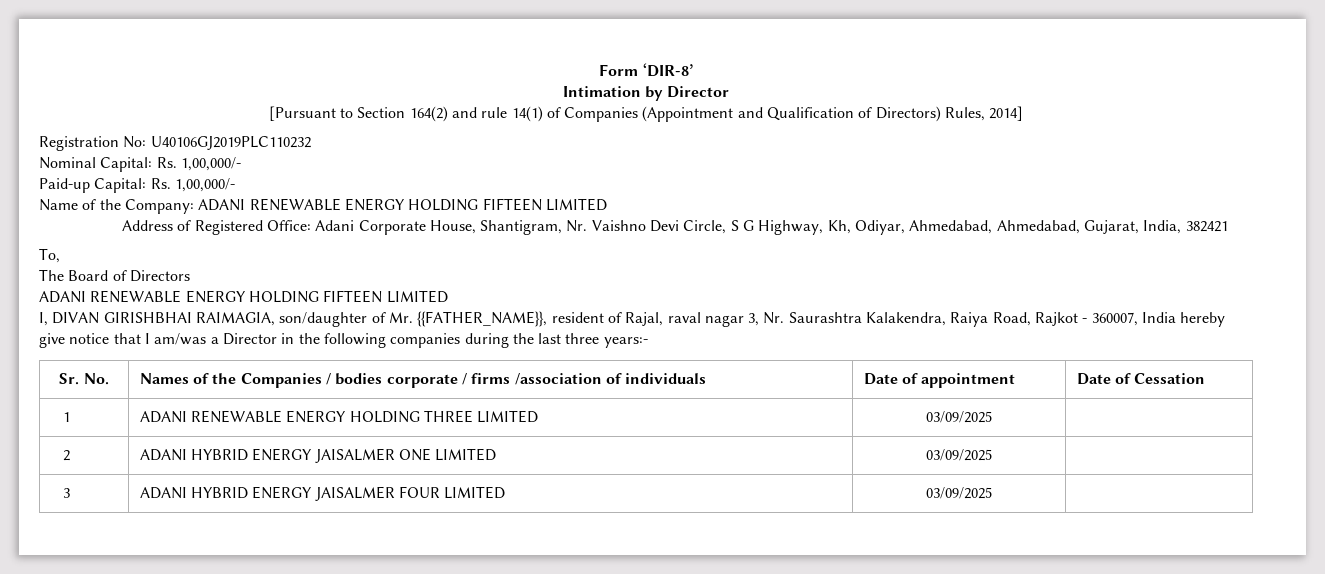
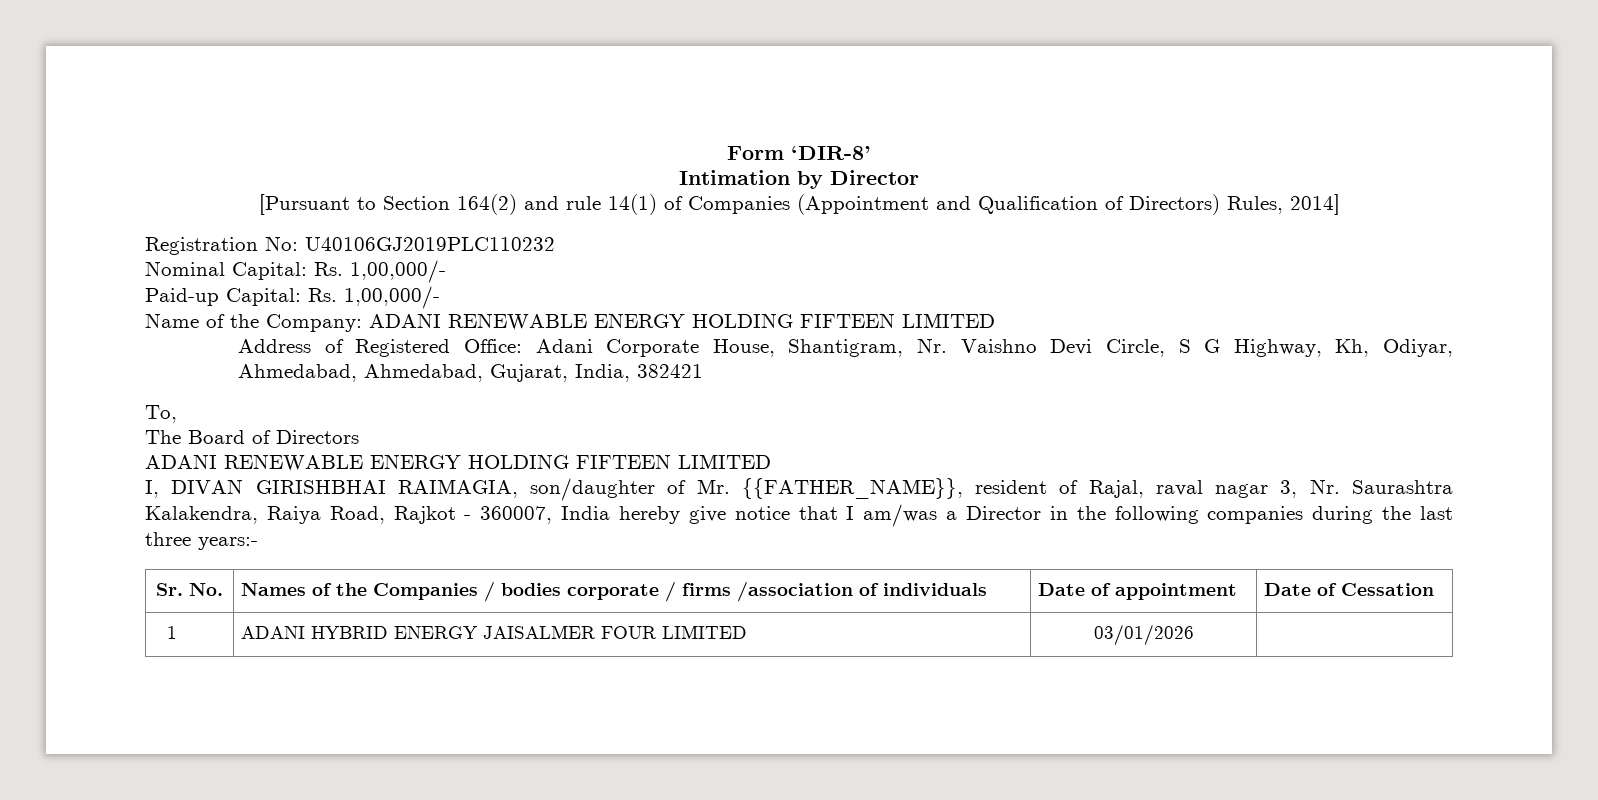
- 1 | ADANI RENEWABLE ENERGY HOLDING THREE LIMITED | 03/09/2025 |
- 2 | ADANI HYBRID ENERGY JAISALMER ONE LIMITED | 03/09/2025 |
- 3 | ADANI HYBRID ENERGY JAISALMER FOUR LIMITED | 03/09/2025 |
+ 1 | ADANI HYBRID ENERGY JAISALMER FOUR LIMITED | 03/01/2026 |

